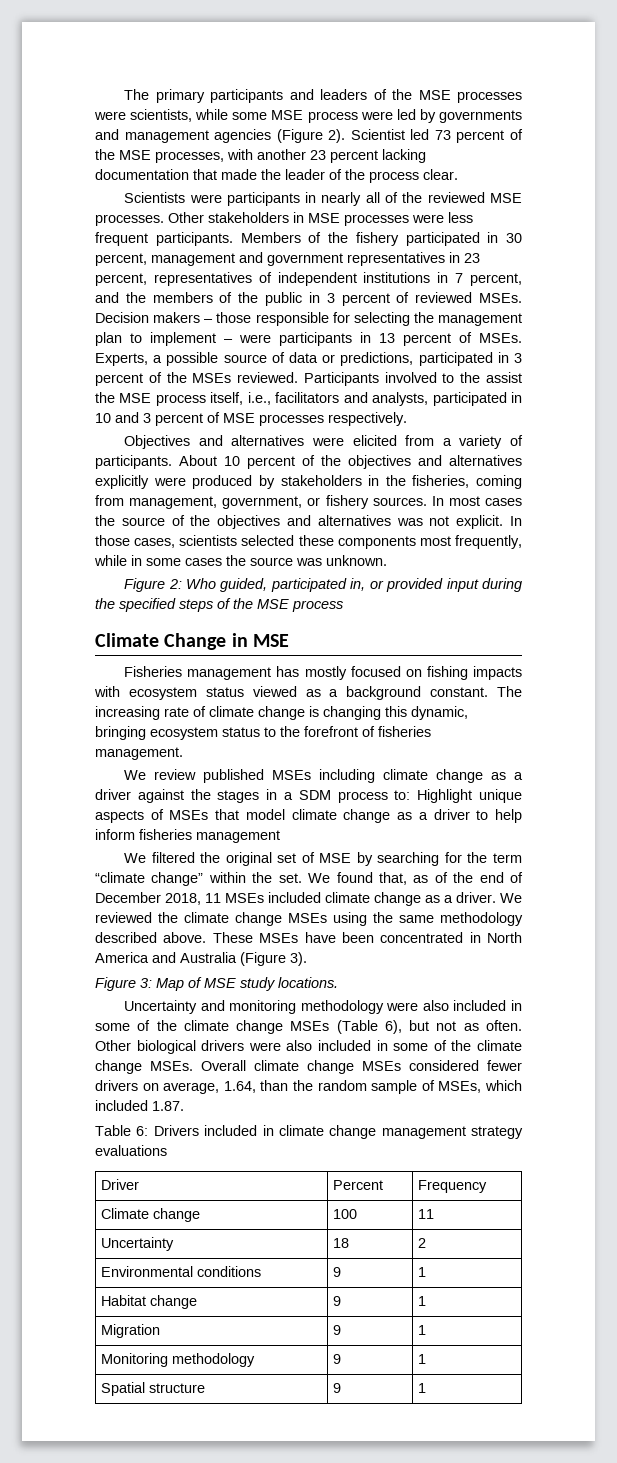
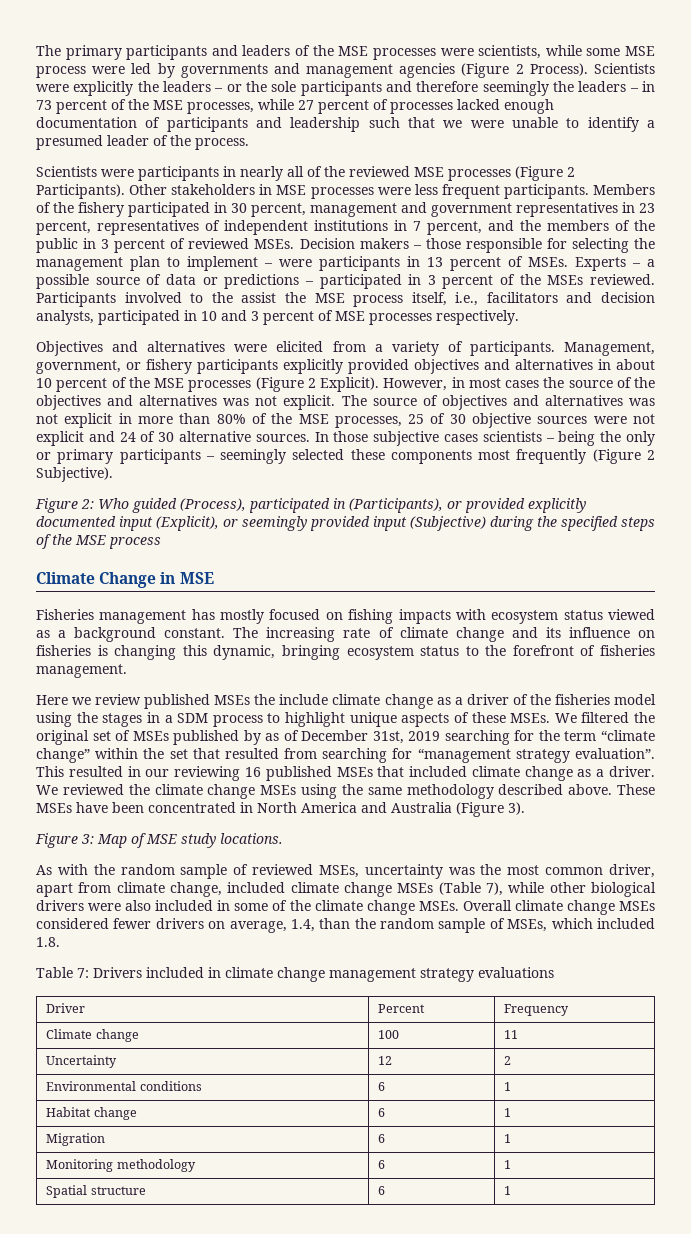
- The primary participants and leaders of the MSE processes were scientists, while some MSE process were led by governments and management agencies (Figure 2). Scientist led 73 percent of the MSE processes, with another 23 percent lacking documentation that made the leader of the process clear.
+ The primary participants and leaders of the MSE processes were scientists, while some MSE process were led by governments and management agencies (Figure 2 Process). Scientists were explicitly the leaders – or the sole participants and therefore seemingly the leaders – in 73 percent of the MSE processes, while 27 percent of processes lacked enough documentation of participants and leadership such that we were unable to identify a presumed leader of the process.
- Scientists were participants in nearly all of the reviewed MSE processes.
+ Scientists were participants in nearly all of the reviewed MSE processes (Figure 2 Participants).
- Experts, a possible source of data or predictions, participated in 3 percent of the MSEs reviewed.
+ Experts – a possible source of data or predictions – participated in 3 percent of the MSEs reviewed.
- Participants involved to the assist the MSE process itself, i.e., facilitators and analysts, participated in 10 and 3 percent of MSE processes respectively.
+ Participants involved to the assist the MSE process itself, i.e., facilitators and decision analysts, participated in 10 and 3 percent of MSE processes respectively.
- About 10 percent of the objectives and alternatives explicitly were produced by stakeholders in the fisheries, coming from management, government, or fishery sources. In most cases the source of the objectives and alternatives was not explicit.
+ Management, government, or fishery participants explicitly provided objectives and alternatives in about 10 percent of the MSE processes (Figure 2 Explicit). However, in most cases the source of the objectives and alternatives was not explicit.
- In those cases, scientists selected these components most frequently, while in some cases the source was unknown.
- Figure 2: Who guided, participated in, or provided input during the specified steps of the MSE process
+ The source of objectives and alternatives was not explicit in more than 80% of the MSE processes, 25 of 30 objective sources were not explicit and 24 of 30 alternative sources. In those subjective cases scientists – being the only or primary participants – seemingly selected these components most frequently (Figure 2 Subjective).
+ Figure 2: Who guided (Process), participated in (Participants), or provided explicitly documented input (Explicit), or seemingly provided input (Subjective) during the specified steps of the MSE process
- The increasing rate of climate change is changing this dynamic, bringing ecosystem status to the forefront of fisheries management.
+ The increasing rate of climate change and its influence on fisheries is changing this dynamic, bringing ecosystem status to the forefront of fisheries management.
- We review published MSEs including climate change as a driver against the stages in a SDM process to: Highlight unique aspects of MSEs that model climate change as a driver to help inform fisheries management
- We filtered the original set of MSE by searching for the term “climate change” within the set. We found that, as of the end of December 2018, 11 MSEs included climate change as a driver.
+ Here we review published MSEs the include climate change as a driver of the fisheries model using the stages in a SDM process to highlight unique aspects of these MSEs. We filtered the original set of MSEs published by as of December 31st, 2019 searching for the term “climate change” within the set that resulted from searching for “management strategy evaluation”. This resulted in our reviewing 16 published MSEs that included climate change as a driver.
- Uncertainty and monitoring methodology were also included in some of the climate change MSEs (Table 6), but not as often. Other biological drivers were also included in some of the climate change MSEs.
+ As with the random sample of reviewed MSEs, uncertainty was the most common driver, apart from climate change, included climate change MSEs (Table 7), while other biological drivers were also included in some of the climate change MSEs.
- Overall climate change MSEs considered fewer drivers on average, 1.64, than the random sample of MSEs, which included 1.87.
+ Overall climate change MSEs considered fewer drivers on average, 1.4, than the random sample of MSEs, which included 1.8.
- Table 6: Drivers included in climate change management strategy evaluations
+ Table 7: Drivers included in climate change management strategy evaluations
- Uncertainty | 18 | 2
+ Uncertainty | 12 | 2
- Environmental conditions | 9 | 1
+ Environmental conditions | 6 | 1
- Habitat change | 9 | 1
+ Habitat change | 6 | 1
- Migration | 9 | 1
+ Migration | 6 | 1
- Monitoring methodology | 9 | 1
+ Monitoring methodology | 6 | 1
- Spatial structure | 9 | 1
+ Spatial structure | 6 | 1

